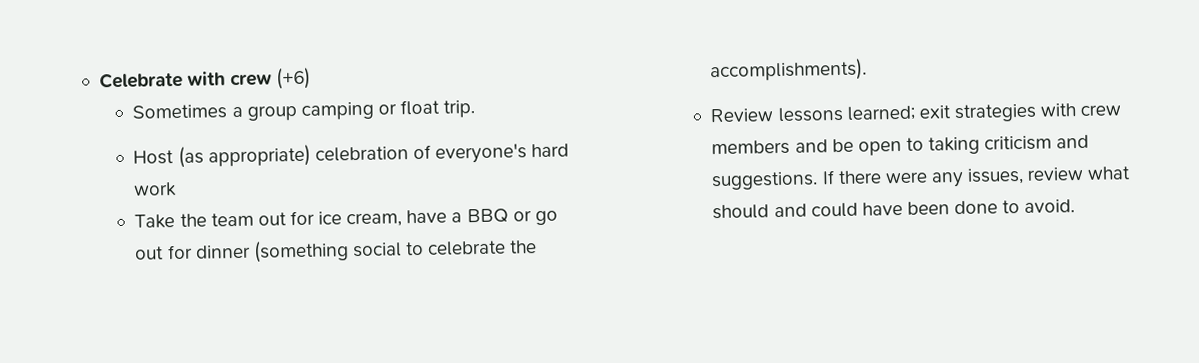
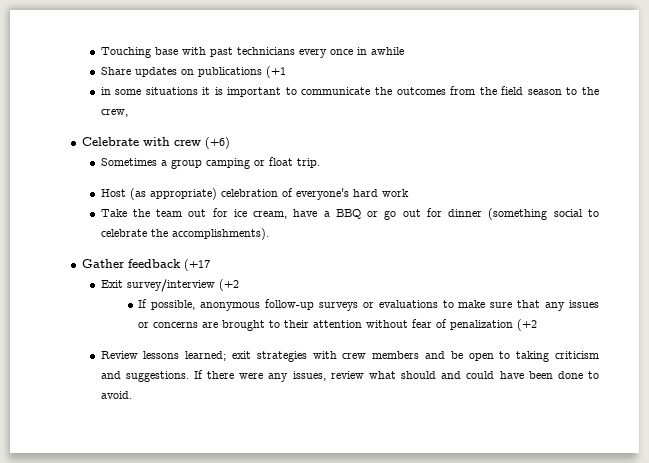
+ Touching base with past technicians every once in awhile
+ Share updates on publications (+1
+ in some situations it is important to communicate the outcomes from the field season to the crew,
+ Gather feedback (+17
+ Exit survey/interview (+2
+ If possible, anonymous follow-up surveys or evaluations to make sure that any issues or concerns are brought to their attention without fear of penalization (+2

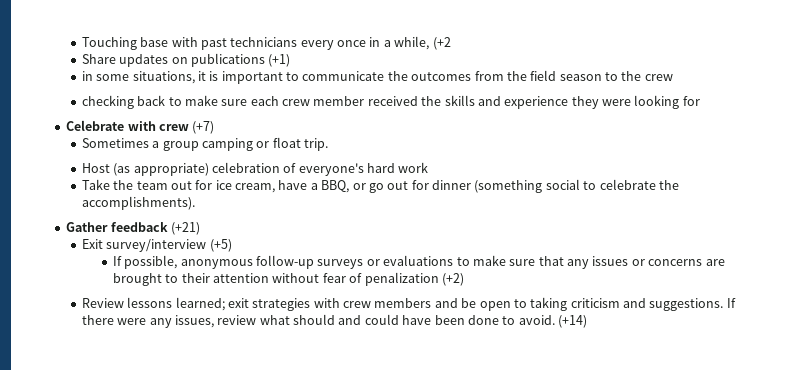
- Touching base with past technicians every once in awhile
+ Touching base with past technicians every once in a while, (+2
- Share updates on publications (+1
+ Share updates on publications (+1)
- in some situations it is important to communicate the outcomes from the field season to the crew,
+ in some situations, it is important to communicate the outcomes from the field season to the crew
+ checking back to make sure each crew member received the skills and experience they were looking for
- Celebrate with crew (+6)
+ Celebrate with crew (+7)
- Take the team out for ice cream, have a BBQ or go out for dinner (something social to celebrate the accomplishments).
+ Take the team out for ice cream, have a BBQ, or go out for dinner (something social to celebrate the accomplishments).
- Gather feedback (+17
+ Gather feedback (+21)
- Exit survey/interview (+2
+ Exit survey/interview (+5)
- If possible, anonymous follow-up surveys or evaluations to make sure that any issues or concerns are brought to their attention without fear of penalization (+2
+ If possible, anonymous follow-up surveys or evaluations to make sure that any issues or concerns are brought to their attention without fear of penalization (+2)
+ (+14)

